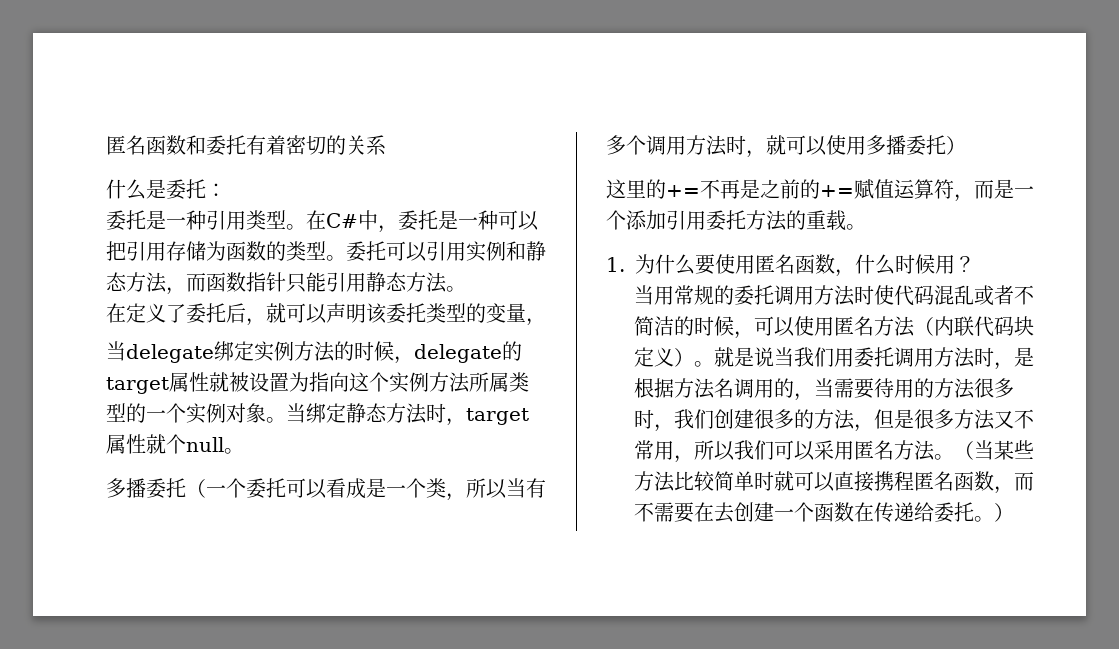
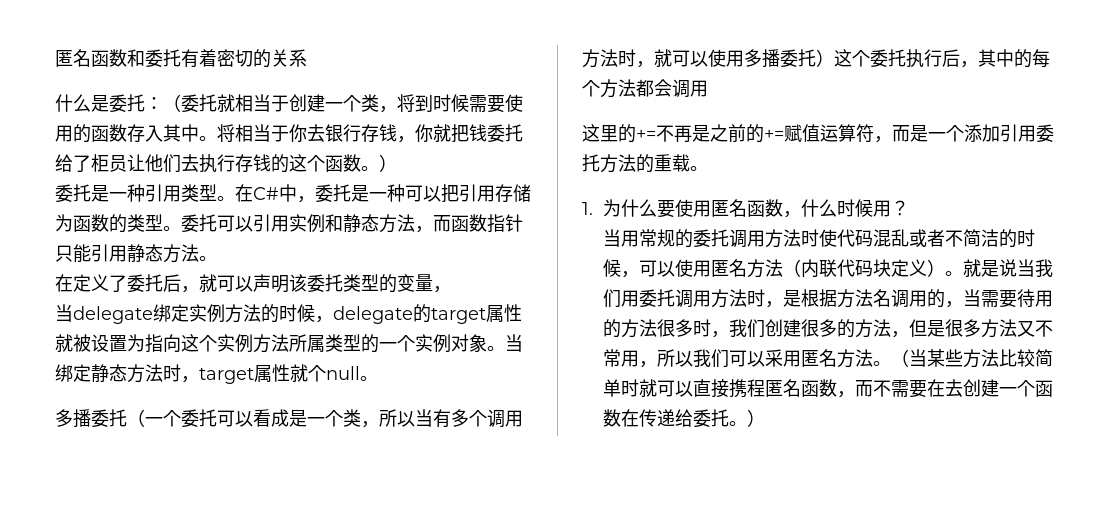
- 什么是委托：
+ 什么是委托：（委托就相当于创建一个类，将到时候需要使用的函数存入其中。将相当于你去银行存钱，你就把钱委托给了柜员让他们去执行存钱的这个函数。）
- 多播委托（一个委托可以看成是一个类，所以当有多个调用方法时，就可以使用多播委托）
+ 多播委托（一个委托可以看成是一个类，所以当有多个调用方法时，就可以使用多播委托）这个委托执行后，其中的每个方法都会调用

